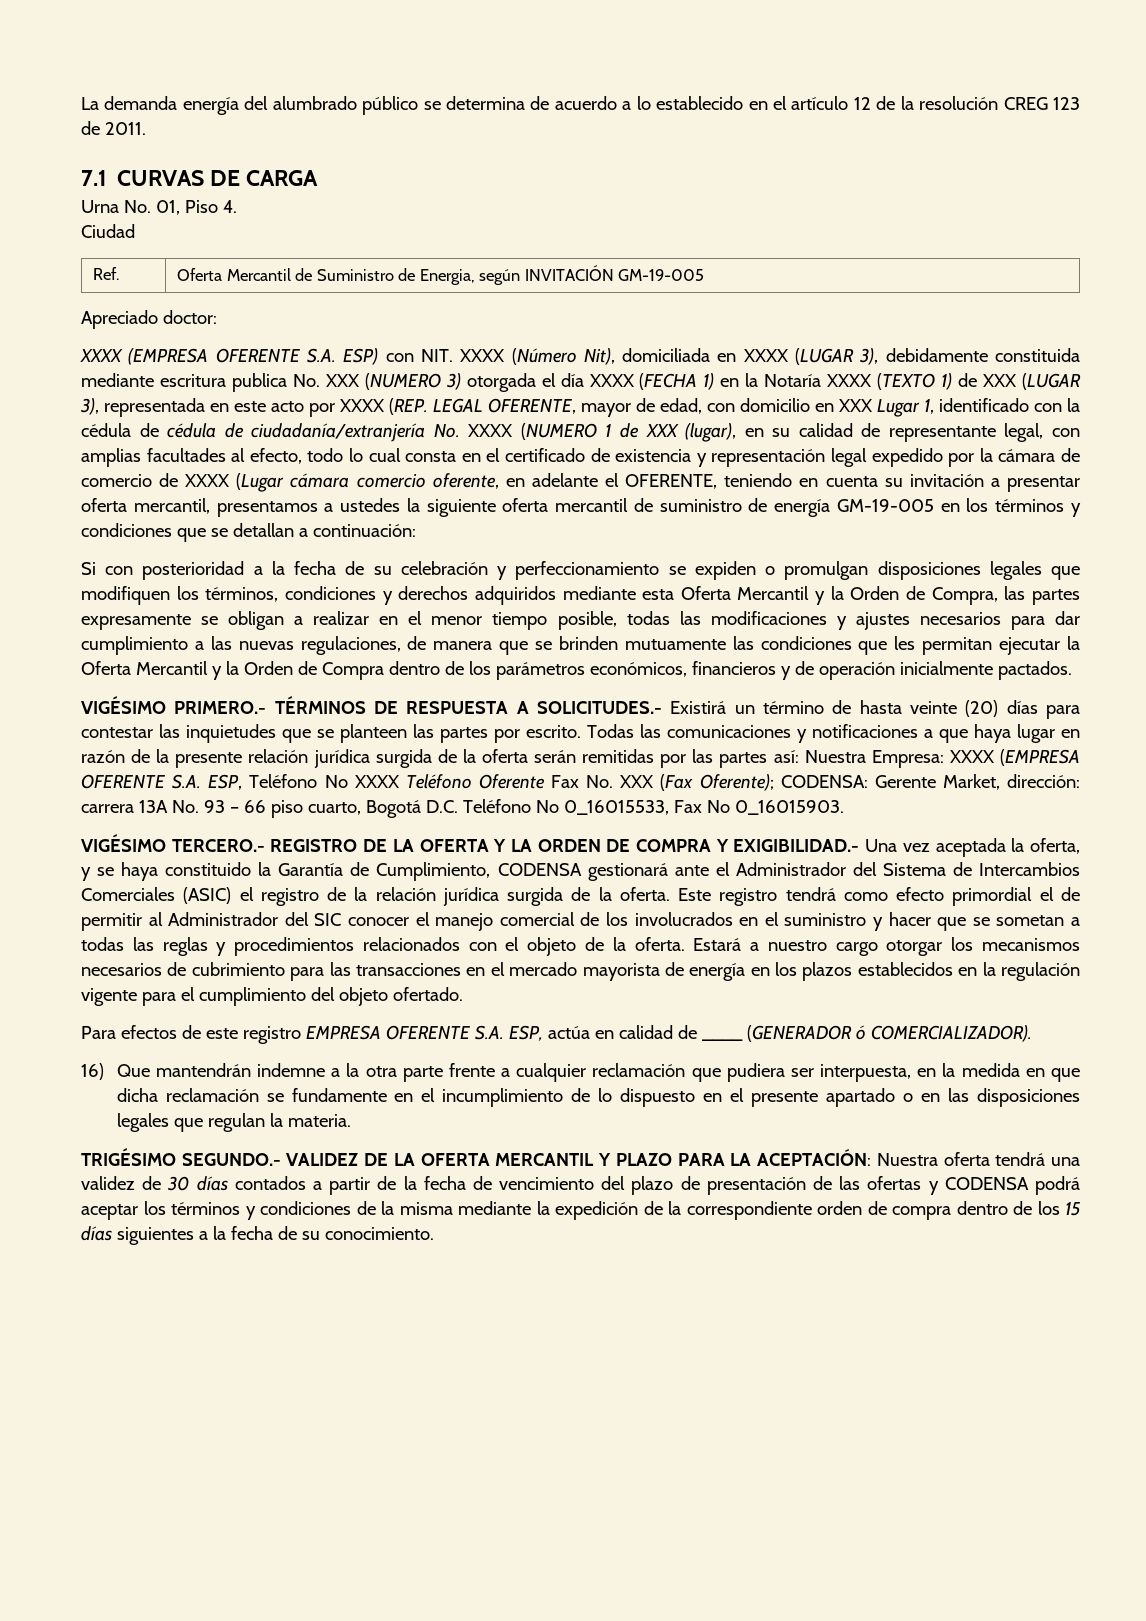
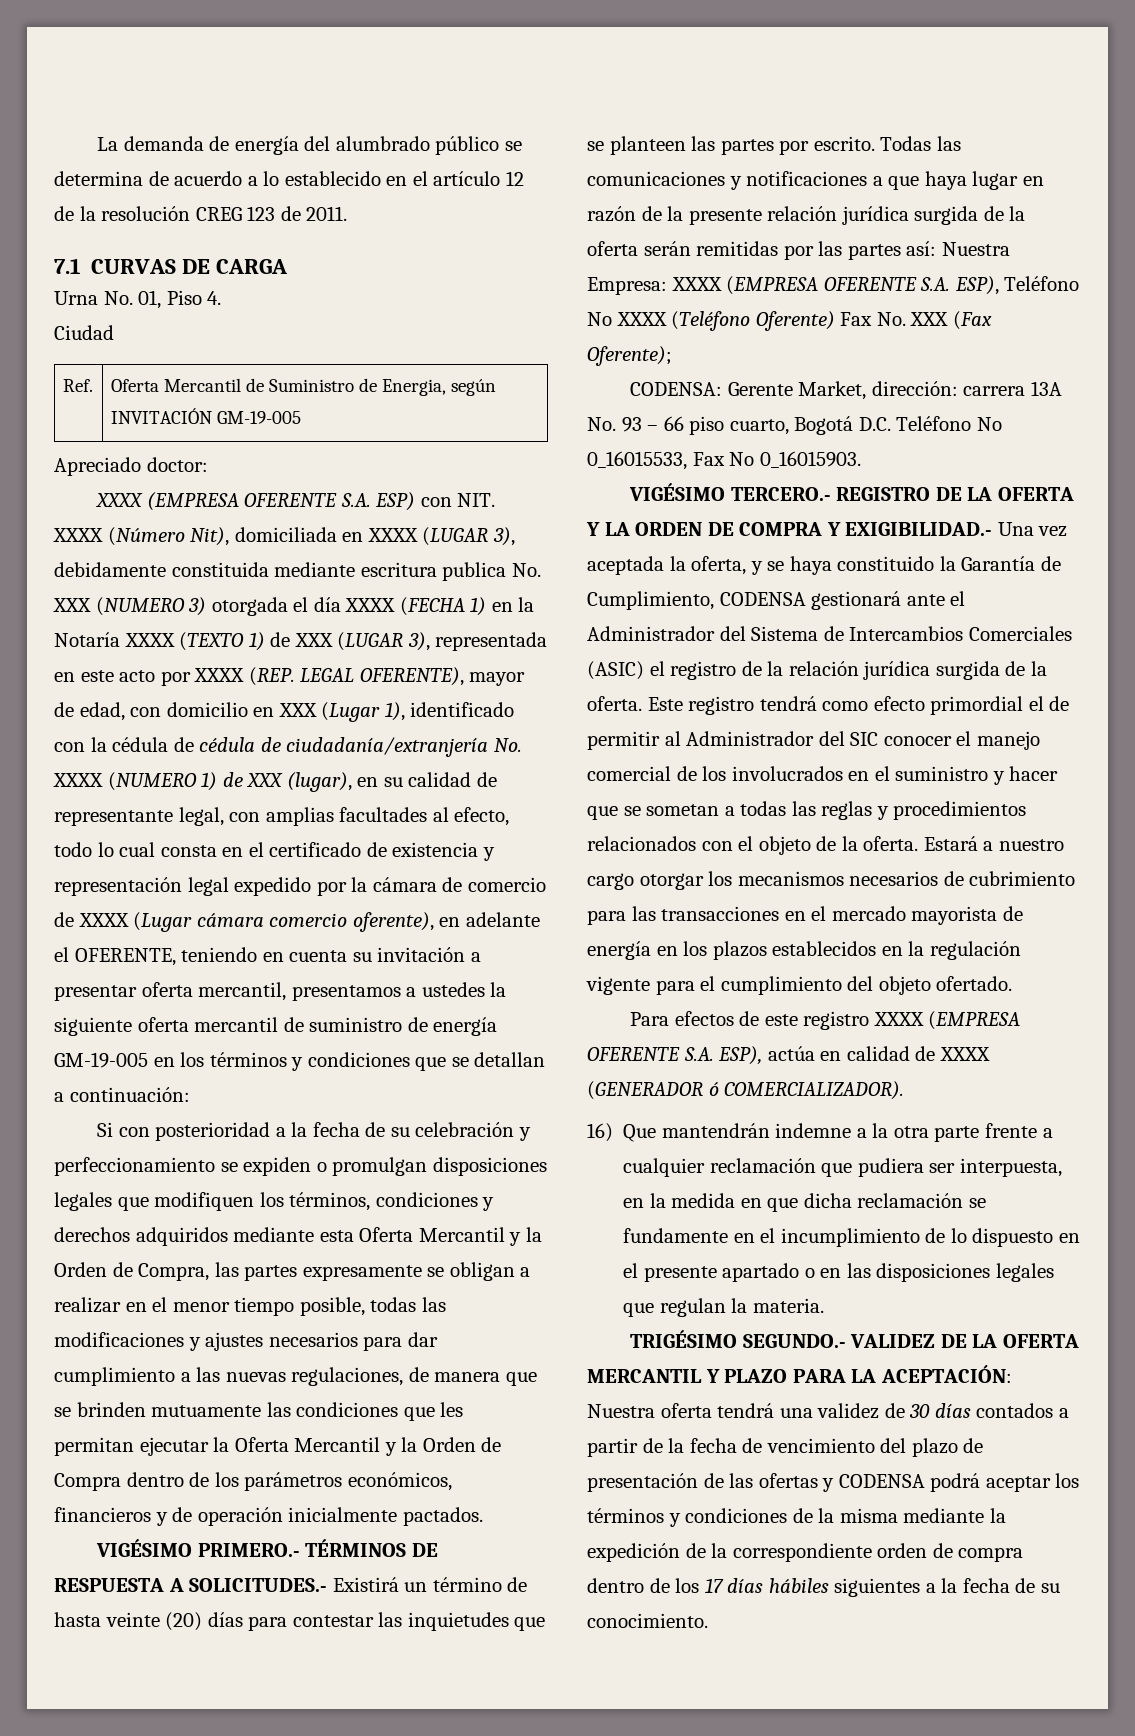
- La demanda energía del alumbrado público se determina de acuerdo a lo establecido en el artículo 12 de la resolución CREG 123 de 2011.
+ La demanda de energía del alumbrado público se determina de acuerdo a lo establecido en el artículo 12 de la resolución CREG 123 de 2011.
- XXXX (EMPRESA OFERENTE S.A. ESP) con NIT. XXXX (Número Nit), domiciliada en XXXX (LUGAR 3), debidamente constituida mediante escritura publica No. XXX (NUMERO 3) otorgada el día XXXX (FECHA 1) en la Notaría XXXX (TEXTO 1) de XXX (LUGAR 3), representada en este acto por XXXX (REP. LEGAL OFERENTE, mayor de edad, con domicilio en XXX Lugar 1, identificado con la cédula de cédula de ciudadanía/extranjería No. XXXX (NUMERO 1 de XXX (lugar), en su calidad de representante legal, con amplias facultades al efecto, todo lo cual consta en el certificado de existencia y representación legal expedido por la cámara de comercio de XXXX (Lugar cámara comercio oferente, en adelante el OFERENTE, teniendo en cuenta su invitación a presentar oferta mercantil, presentamos a ustedes la siguiente oferta mercantil de suministro de energía GM-19-005 en los términos y condiciones que se detallan a continuación:
+ XXXX (EMPRESA OFERENTE S.A. ESP) con NIT. XXXX (Número Nit), domiciliada en XXXX (LUGAR 3), debidamente constituida mediante escritura publica No. XXX (NUMERO 3) otorgada el día XXXX (FECHA 1) en la Notaría XXXX (TEXTO 1) de XXX (LUGAR 3), representada en este acto por XXXX (REP. LEGAL OFERENTE), mayor de edad, con domicilio en XXX (Lugar 1), identificado con la cédula de cédula de ciudadanía/extranjería No. XXXX (NUMERO 1) de XXX (lugar), en su calidad de representante legal, con amplias facultades al efecto, todo lo cual consta en el certificado de existencia y representación legal expedido por la cámara de comercio de XXXX (Lugar cámara comercio oferente), en adelante el OFERENTE, teniendo en cuenta su invitación a presentar oferta mercantil, presentamos a ustedes la siguiente oferta mercantil de suministro de energía GM-19-005 en los términos y condiciones que se detallan a continuación:
- Todas las comunicaciones y notificaciones a que haya lugar en razón de la presente relación jurídica surgida de la oferta serán remitidas por las partes así: Nuestra Empresa: XXXX (EMPRESA OFERENTE S.A. ESP, Teléfono No XXXX Teléfono Oferente Fax No. XXX (Fax Oferente); CODENSA: Gerente Market, dirección: carrera 13A No. 93 – 66 piso cuarto, Bogotá D.C. Teléfono No 0_16015533, Fax No 0_16015903.
+ Todas las comunicaciones y notificaciones a que haya lugar en razón de la presente relación jurídica surgida de la oferta serán remitidas por las partes así: Nuestra Empresa: XXXX (EMPRESA OFERENTE S.A. ESP), Teléfono No XXXX (Teléfono Oferente) Fax No. XXX (Fax Oferente);
+ CODENSA: Gerente Market, dirección: carrera 13A No. 93 – 66 piso cuarto, Bogotá D.C. Teléfono No 0_16015533, Fax No 0_16015903.
- Para efectos de este registro EMPRESA OFERENTE S.A. ESP, actúa en calidad de ____ (GENERADOR ó COMERCIALIZADOR).
+ Para efectos de este registro XXXX (EMPRESA OFERENTE S.A. ESP), actúa en calidad de XXXX (GENERADOR ó COMERCIALIZADOR).
- Nuestra oferta tendrá una validez de 30 días contados a partir de la fecha de vencimiento del plazo de presentación de las ofertas y CODENSA podrá aceptar los términos y condiciones de la misma mediante la expedición de la correspondiente orden de compra dentro de los 15 días siguientes a la fecha de su conocimiento.
+ Nuestra oferta tendrá una validez de 30 días contados a partir de la fecha de vencimiento del plazo de presentación de las ofertas y CODENSA podrá aceptar los términos y condiciones de la misma mediante la expedición de la correspondiente orden de compra dentro de los 17 días hábiles siguientes a la fecha de su conocimiento.

